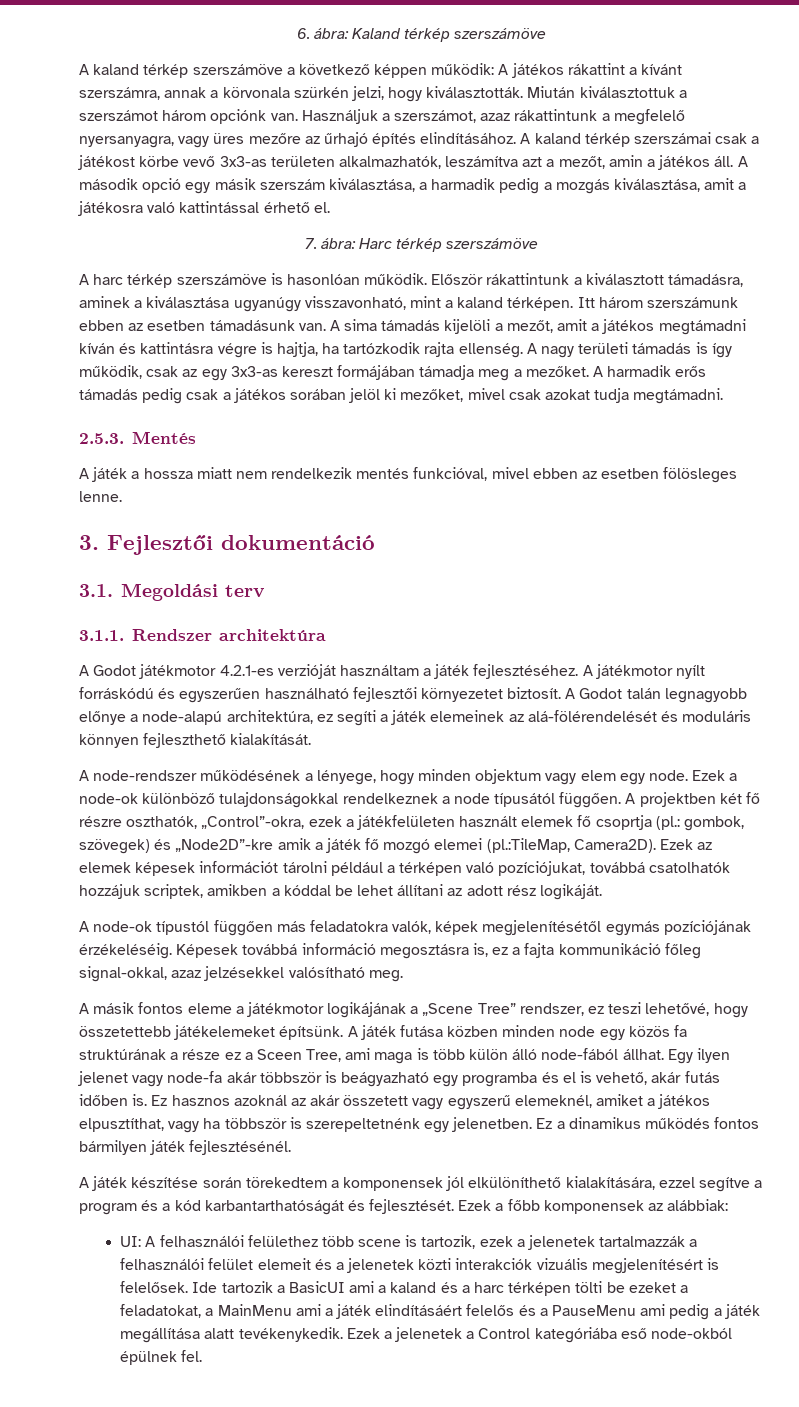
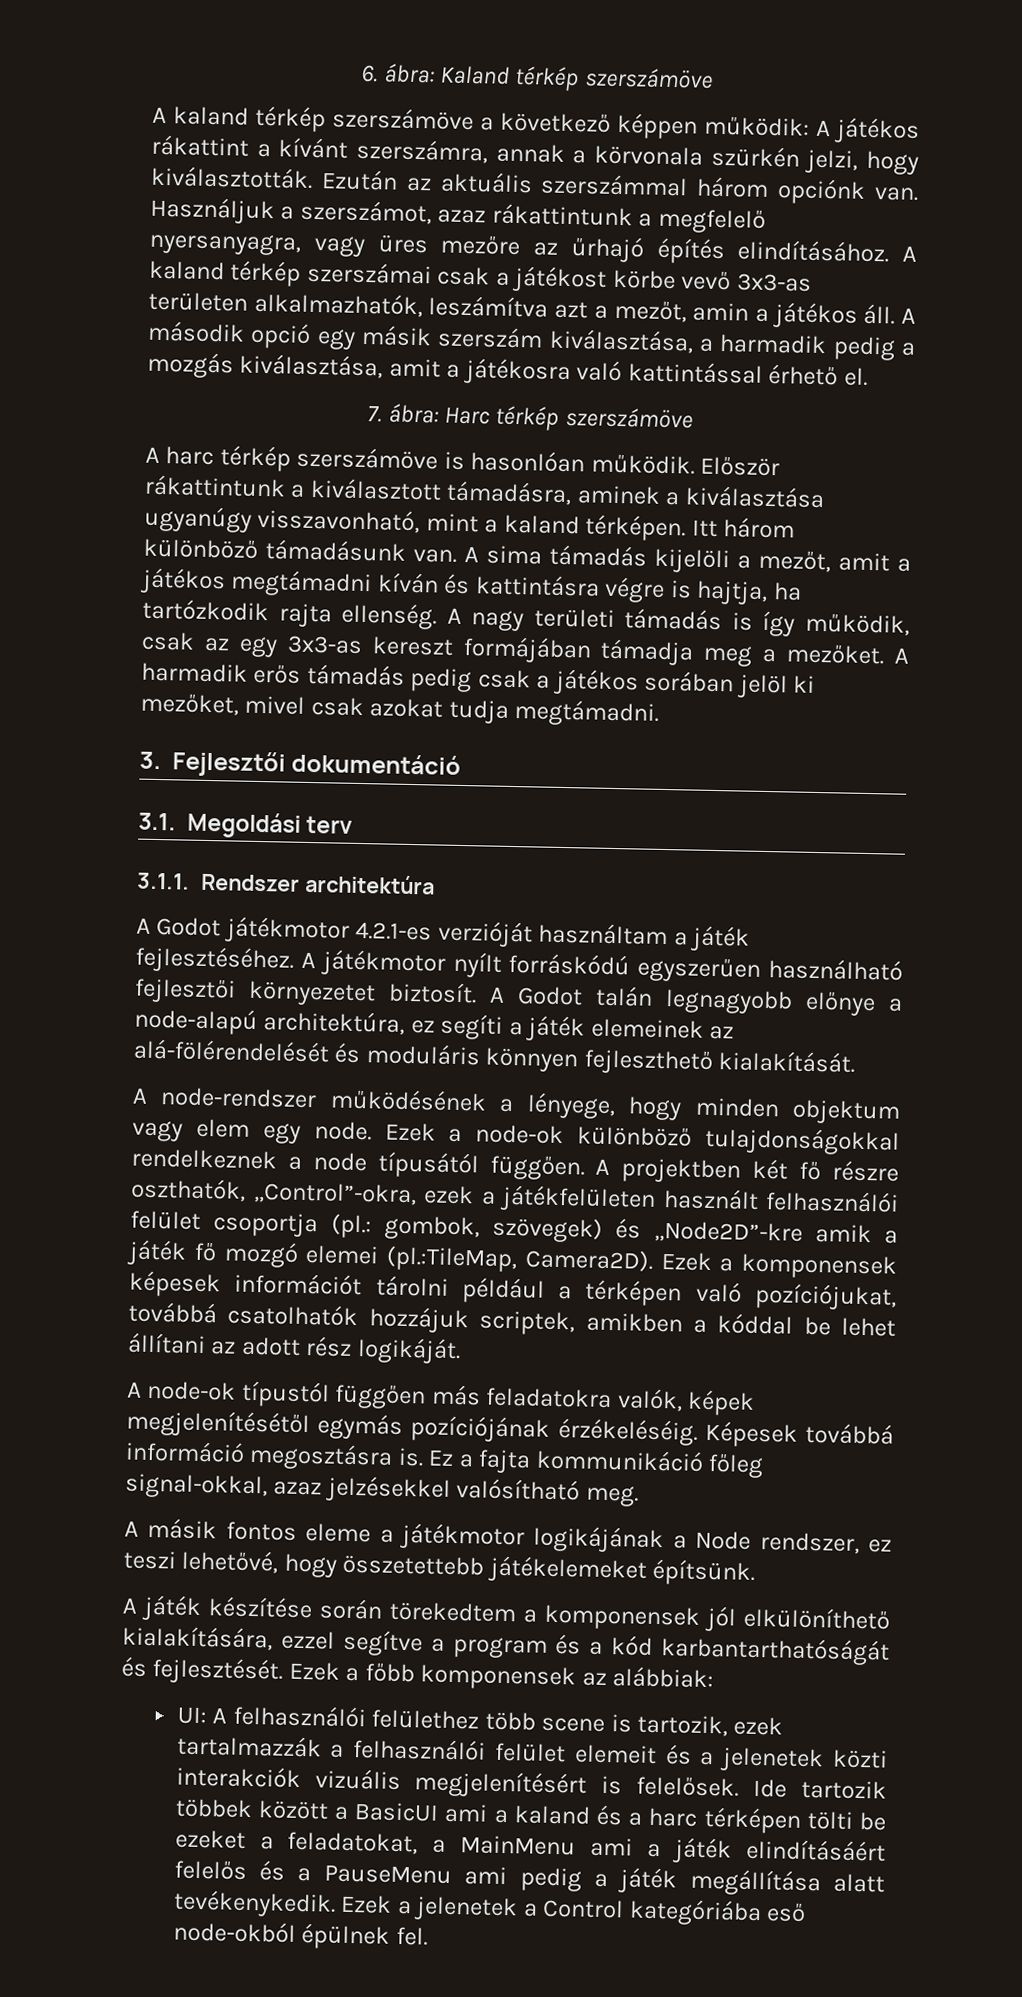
- Miután kiválasztottuk a szerszámot három opciónk van.
+ Ezután az aktuális szerszámmal három opciónk van.
- Itt három szerszámunk ebben az esetben támadásunk van.
+ Itt három különböző támadásunk van.
- 2.5.3. Mentés
- A játék a hossza miatt nem rendelkezik mentés funkcióval, mivel ebben az esetben fölösleges lenne.
- A játékmotor nyílt forráskódú és egyszerűen használható fejlesztői környezetet biztosít.
+ A játékmotor nyílt forráskódú egyszerűen használható fejlesztői környezetet biztosít.
- A projektben két fő részre oszthatók, „Control”-okra, ezek a játékfelületen használt elemek fő csoprtja (pl.: gombok, szövegek) és „Node2D”-kre amik a játék fő mozgó elemei (pl.:TileMap, Camera2D).
+ A projektben két fő részre oszthatók, „Control”-okra, ezek a játékfelületen használt felhasználói felület csoportja (pl.: gombok, szövegek) és „Node2D”-kre amik a játék fő mozgó elemei (pl.:TileMap, Camera2D).
- Ezek az elemek képesek információt tárolni például a térképen való pozíciójukat, továbbá csatolhatók hozzájuk scriptek, amikben a kóddal be lehet állítani az adott rész logikáját.
+ Ezek a komponensek képesek információt tárolni például a térképen való pozíciójukat, továbbá csatolhatók hozzájuk scriptek, amikben a kóddal be lehet állítani az adott rész logikáját.
- Képesek továbbá információ megosztásra is, ez a fajta kommunikáció főleg signal-okkal, azaz jelzésekkel valósítható meg.
+ Képesek továbbá információ megosztásra is. Ez a fajta kommunikáció főleg signal-okkal, azaz jelzésekkel valósítható meg.
- A másik fontos eleme a játékmotor logikájának a „Scene Tree” rendszer, ez teszi lehetővé, hogy összetettebb játékelemeket építsünk. A játék futása közben minden node egy közös fa struktúrának a része ez a Sceen Tree, ami maga is több külön álló node-fából állhat. Egy ilyen jelenet vagy node-fa akár többször is beágyazható egy programba és el is vehető, akár futás időben is. Ez hasznos azoknál az akár összetett vagy egyszerű elemeknél, amiket a játékos elpusztíthat, vagy ha többször is szerepeltetnénk egy jelenetben. Ez a dinamikus működés fontos bármilyen játék fejlesztésénél.
+ A másik fontos eleme a játékmotor logikájának a Node rendszer, ez teszi lehetővé, hogy összetettebb játékelemeket építsünk.
- UI: A felhasználói felülethez több scene is tartozik, ezek a jelenetek tartalmazzák a felhasználói felület elemeit és a jelenetek közti interakciók vizuális megjelenítésért is felelősek.
+ UI: A felhasználói felülethez több scene is tartozik, ezek tartalmazzák a felhasználói felület elemeit és a jelenetek közti interakciók vizuális megjelenítésért is felelősek.
- Ide tartozik a BasicUI ami a kaland és a harc térképen tölti be ezeket a feladatokat, a MainMenu ami a játék elindításáért felelős és a PauseMenu ami pedig a játék megállítása alatt tevékenykedik.
+ Ide tartozik többek között a BasicUI ami a kaland és a harc térképen tölti be ezeket a feladatokat, a MainMenu ami a játék elindításáért felelős és a PauseMenu ami pedig a játék megállítása alatt tevékenykedik.

